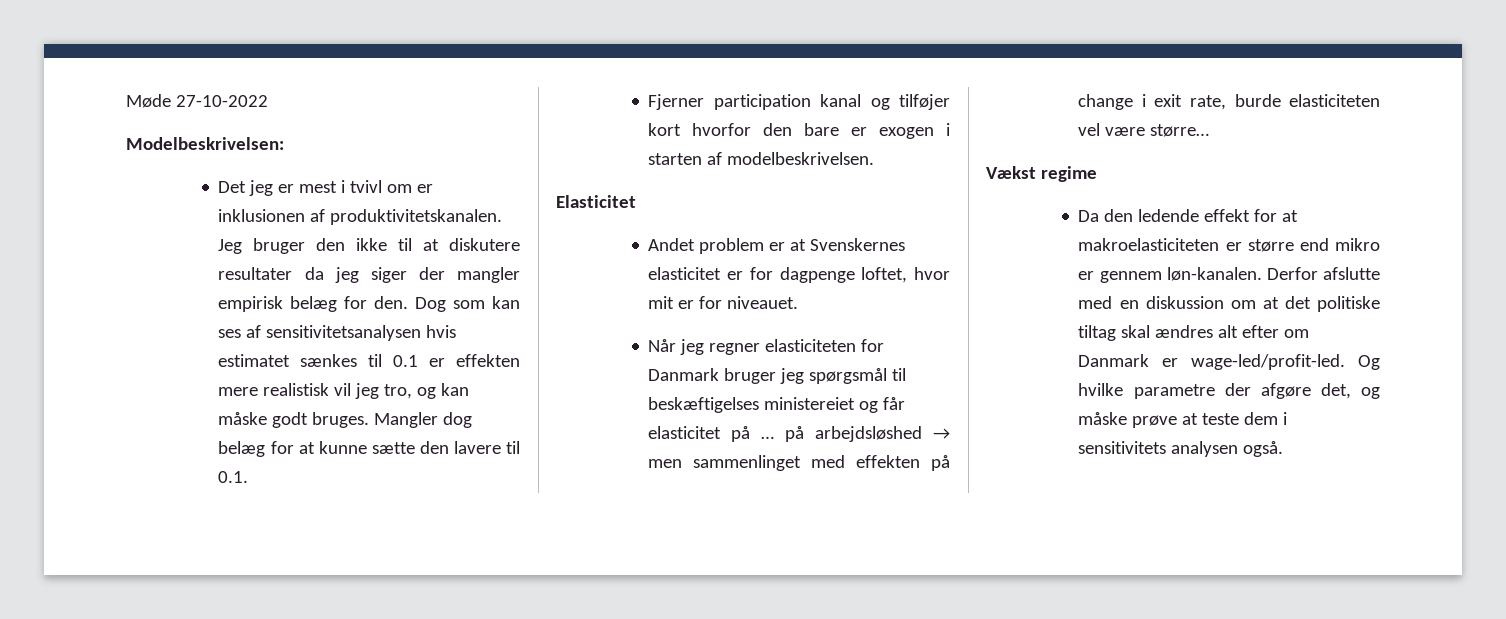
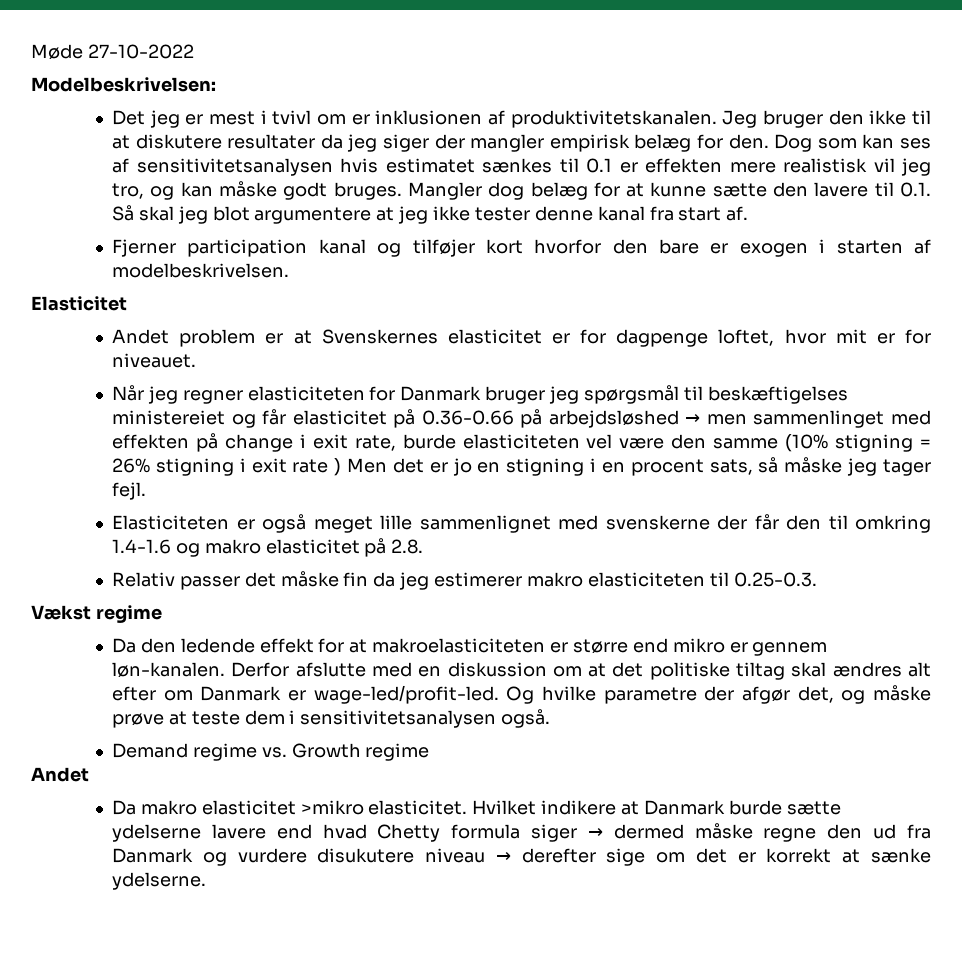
- Mangler dog belæg for at kunne sætte den lavere til 0.1.
+ Mangler dog belæg for at kunne sætte den lavere til 0.1. Så skal jeg blot argumentere at jeg ikke tester denne kanal fra start af.
- Når jeg regner elasticiteten for Danmark bruger jeg spørgsmål til beskæftigelses ministereiet og får elasticitet på … på arbejdsløshed → men sammenlinget med effekten på change i exit rate, burde elasticiteten vel være større…
+ Når jeg regner elasticiteten for Danmark bruger jeg spørgsmål til beskæftigelses ministereiet og får elasticitet på 0.36-0.66 på arbejdsløshed → men sammenlinget med effekten på change i exit rate, burde elasticiteten vel være den samme (10% stigning = 26% stigning i exit rate ) Men det er jo en stigning i en procent sats, så måske jeg tager fejl.
+ Elasticiteten er også meget lille sammenlignet med svenskerne der får den til omkring 1.4-1.6 og makro elasticitet på 2.8.
+ Relativ passer det måske fin da jeg estimerer makro elasticiteten til 0.25-0.3.
- Og hvilke parametre der afgøre det, og måske prøve at teste dem i sensitivitets analysen også.
+ Og hvilke parametre der afgør det, og måske prøve at teste dem i sensitivitetsanalysen også.
+ Demand regime vs. Growth regime
+ Andet
+ Da makro elasticitet >mikro elasticitet. Hvilket indikere at Danmark burde sætte ydelserne lavere end hvad Chetty formula siger → dermed måske regne den ud fra Danmark og vurdere disukutere niveau → derefter sige om det er korrekt at sænke ydelserne.

